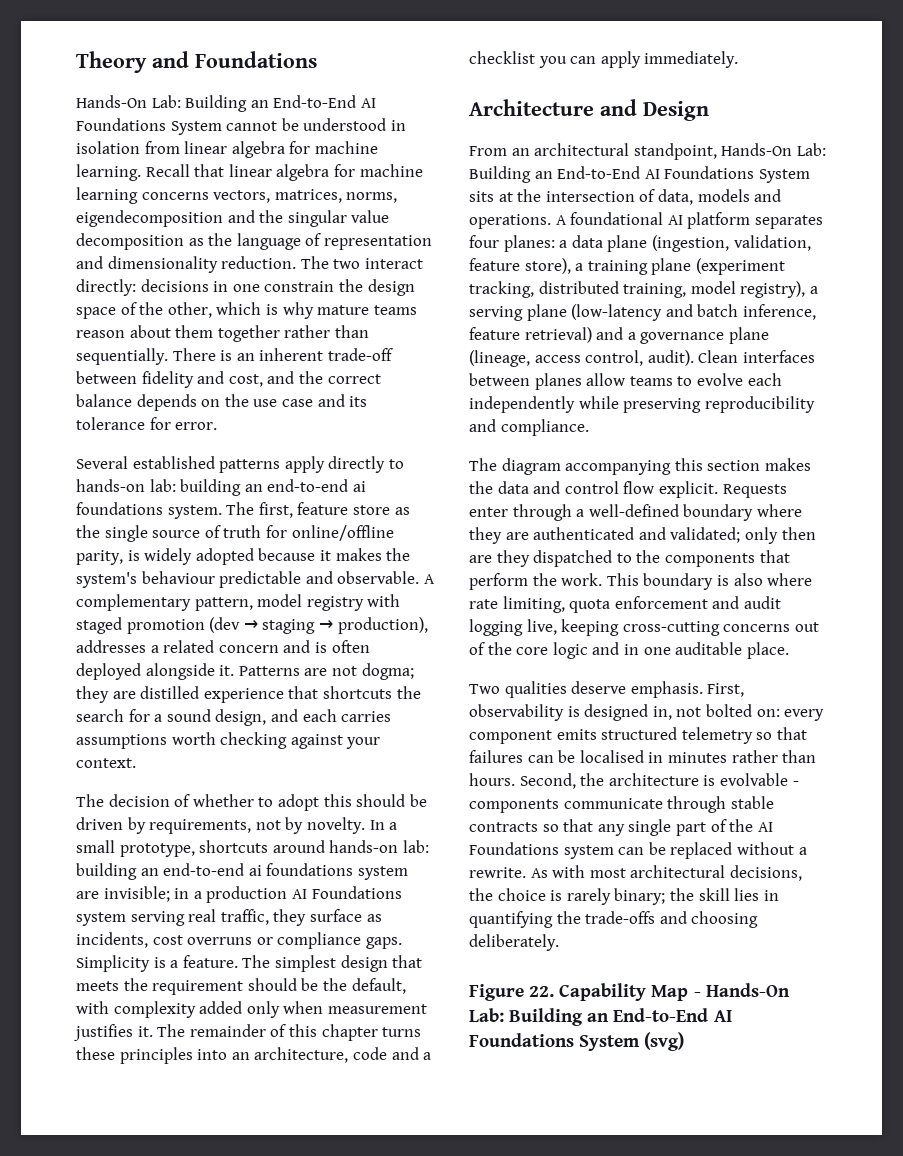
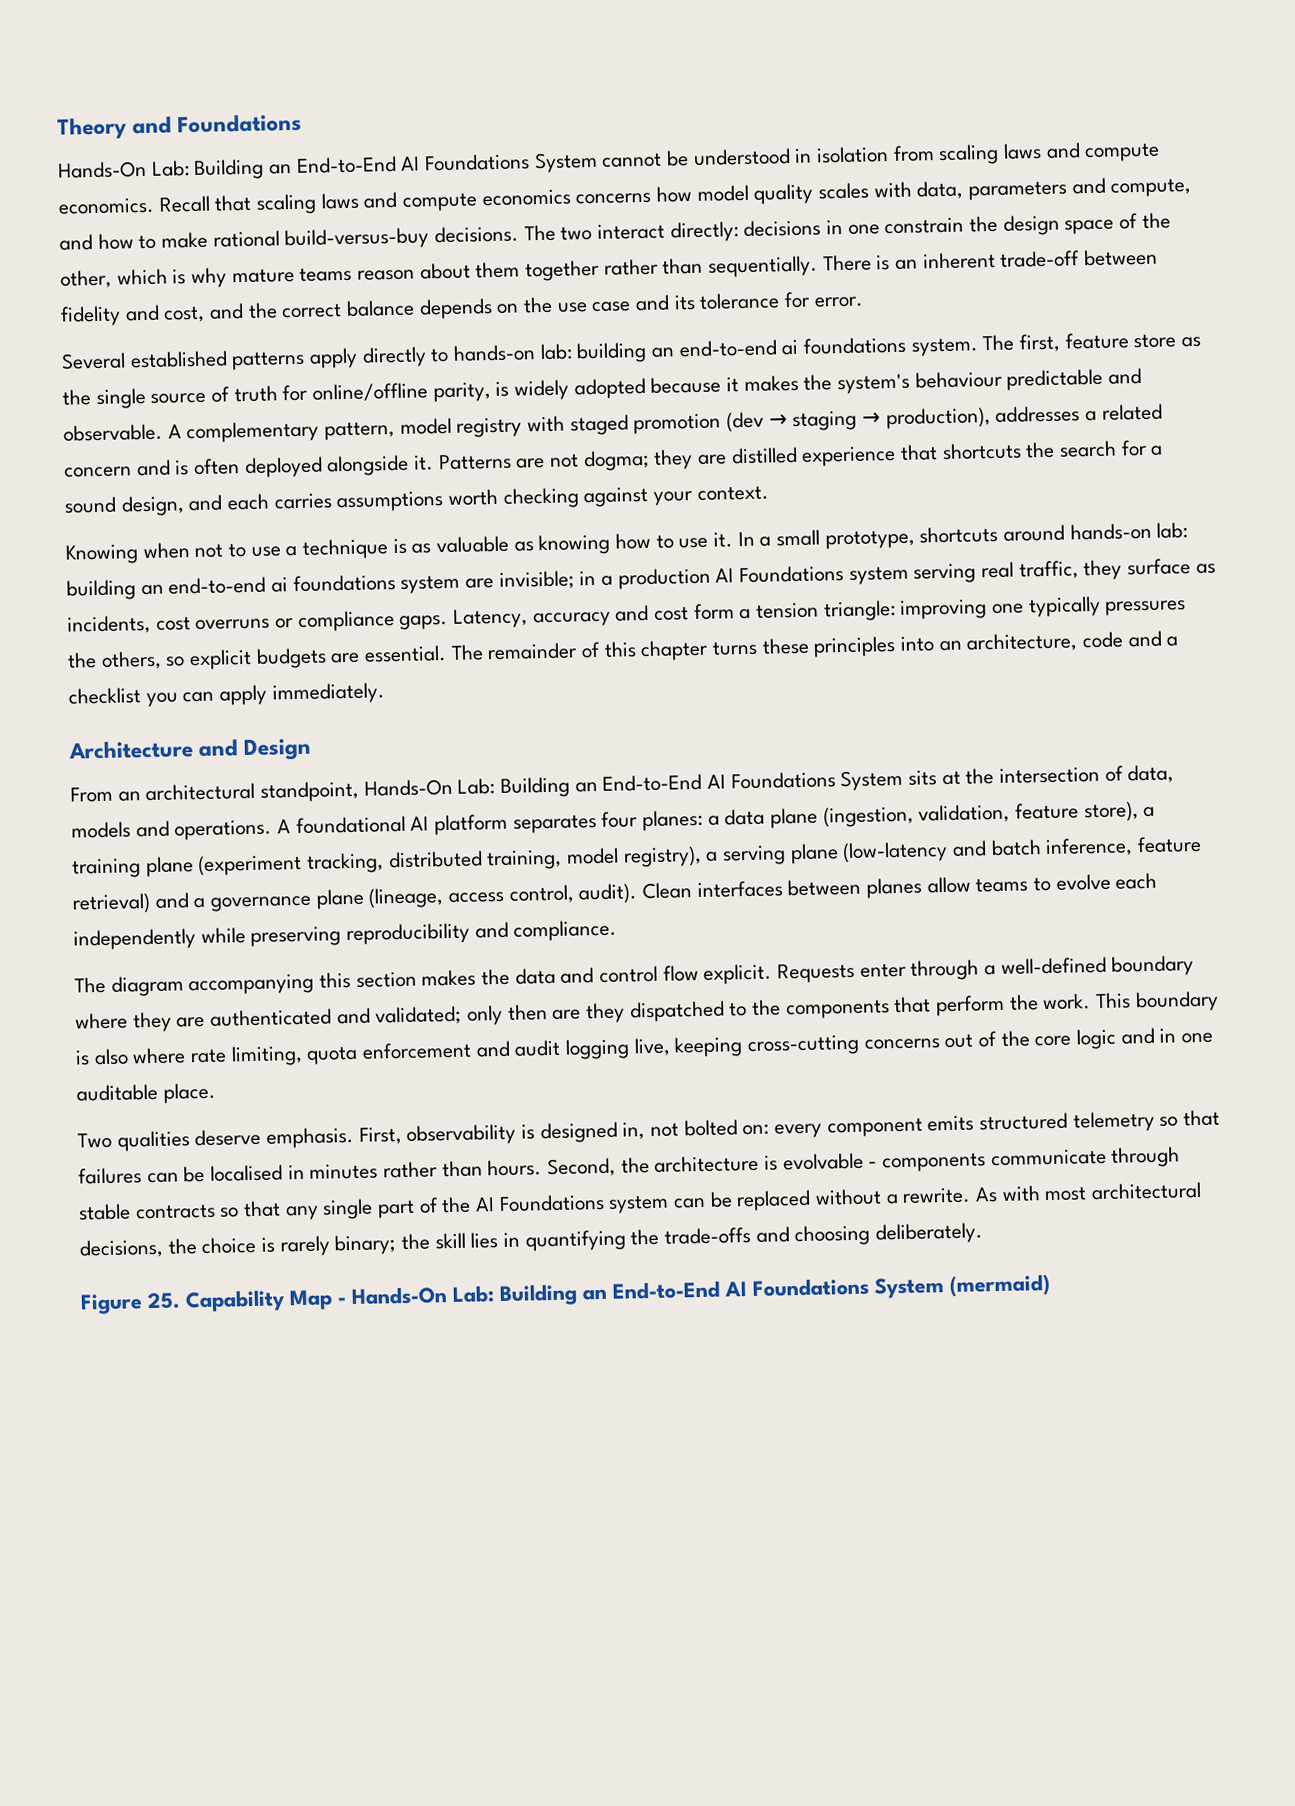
- Hands-On Lab: Building an End-to-End AI Foundations System cannot be understood in isolation from linear algebra for machine learning. Recall that linear algebra for machine learning concerns vectors, matrices, norms, eigendecomposition and the singular value decomposition as the language of representation and dimensionality reduction.
+ Hands-On Lab: Building an End-to-End AI Foundations System cannot be understood in isolation from scaling laws and compute economics. Recall that scaling laws and compute economics concerns how model quality scales with data, parameters and compute, and how to make rational build-versus-buy decisions.
- The decision of whether to adopt this should be driven by requirements, not by novelty.
+ Knowing when not to use a technique is as valuable as knowing how to use it.
- Simplicity is a feature. The simplest design that meets the requirement should be the default, with complexity added only when measurement justifies it.
+ Latency, accuracy and cost form a tension triangle: improving one typically pressures the others, so explicit budgets are essential.
- Figure 22. Capability Map - Hands-On Lab: Building an End-to-End AI Foundations System (svg)
+ Figure 25. Capability Map - Hands-On Lab: Building an End-to-End AI Foundations System (mermaid)

